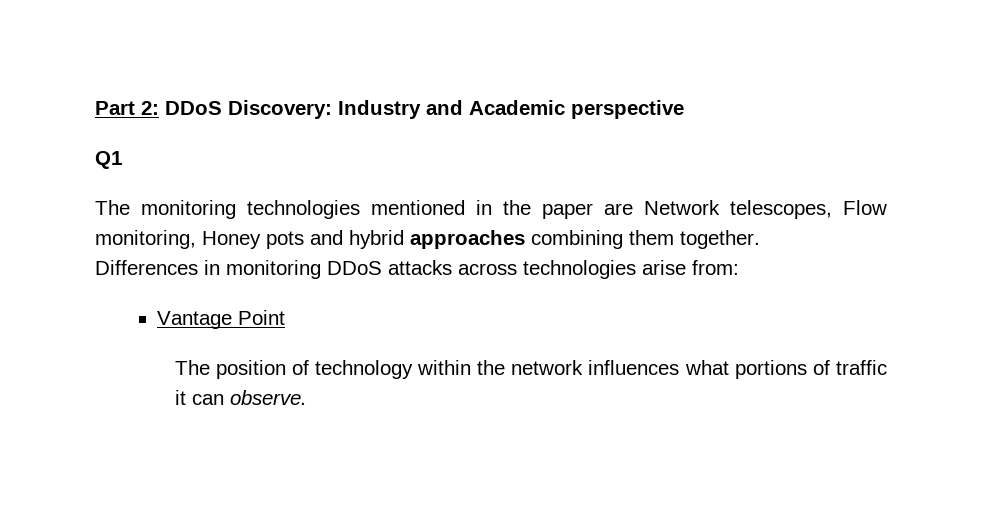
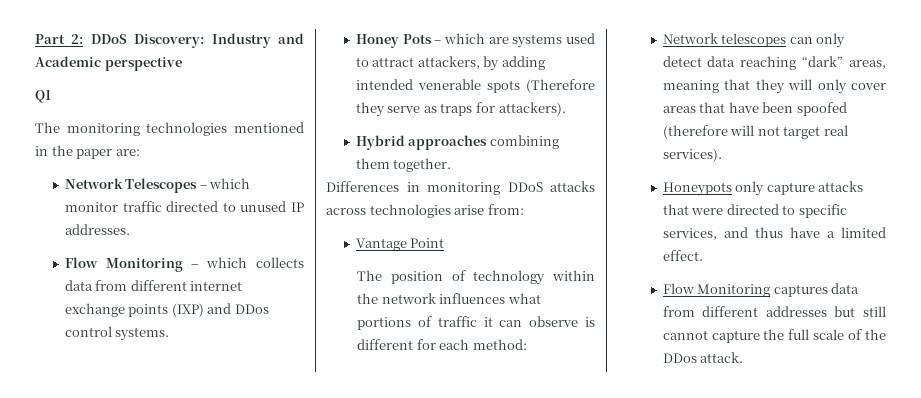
- The monitoring technologies mentioned in the paper are Network telescopes, Flow monitoring, Honey pots and hybrid approaches combining them together.
+ The monitoring technologies mentioned in the paper are:
+ Network Telescopes – which monitor traffic directed to unused IP addresses.
+ Flow Monitoring – which collects data from different internet exchange points (IXP) and DDos control systems.
+ Honey Pots – which are systems used to attract attackers, by adding intended venerable spots (Therefore they serve as traps for attackers).
+ Hybrid approaches combining them together.
- The position of technology within the network influences what portions of traffic it can observe.
+ The position of technology within the network influences what portions of traffic it can observe is different for each method:
+ Network telescopes can only detect data reaching “dark” areas, meaning that they will only cover areas that have been spoofed (therefore will not target real services).
+ Honeypots only capture attacks that were directed to specific services, and thus have a limited effect.
+ Flow Monitoring captures data from different addresses but still cannot capture the full scale of the DDos attack.

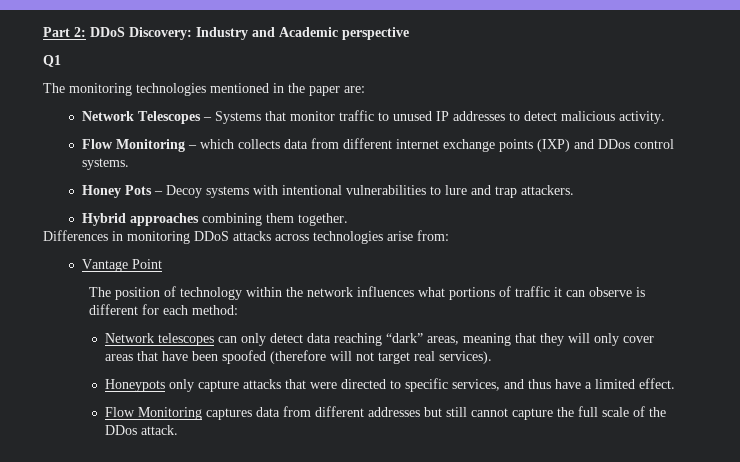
- Network Telescopes – which monitor traffic directed to unused IP addresses.
+ Network Telescopes – Systems that monitor traffic to unused IP addresses to detect malicious activity.
- Honey Pots – which are systems used to attract attackers, by adding intended venerable spots (Therefore they serve as traps for attackers).
+ Honey Pots – Decoy systems with intentional vulnerabilities to lure and trap attackers.

